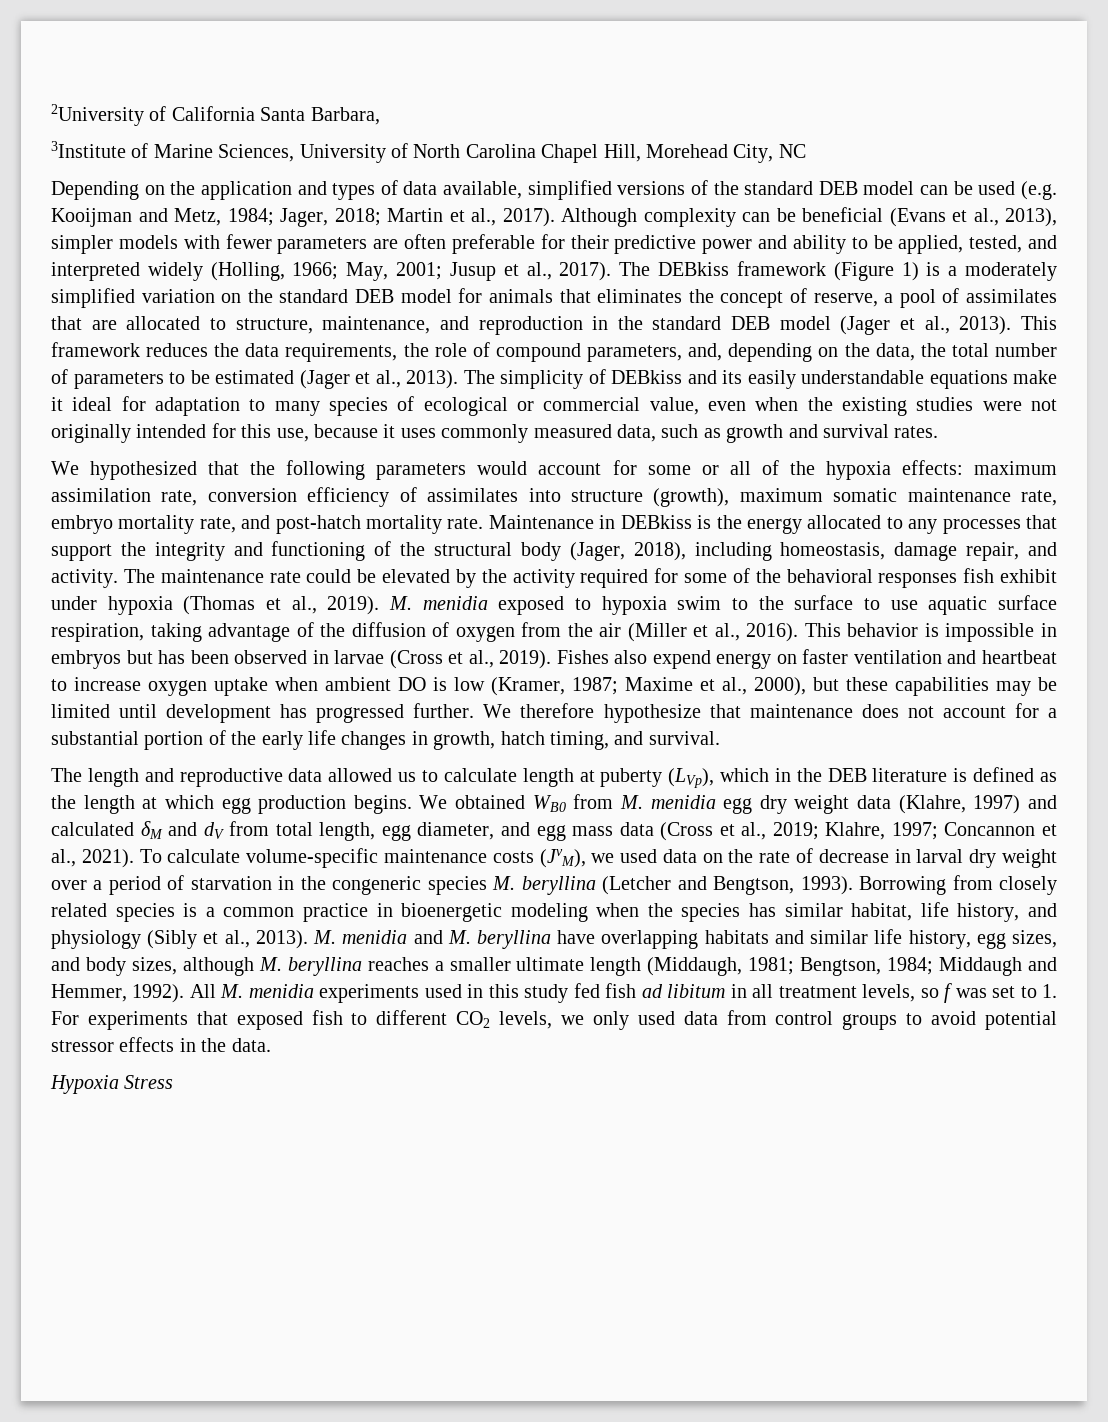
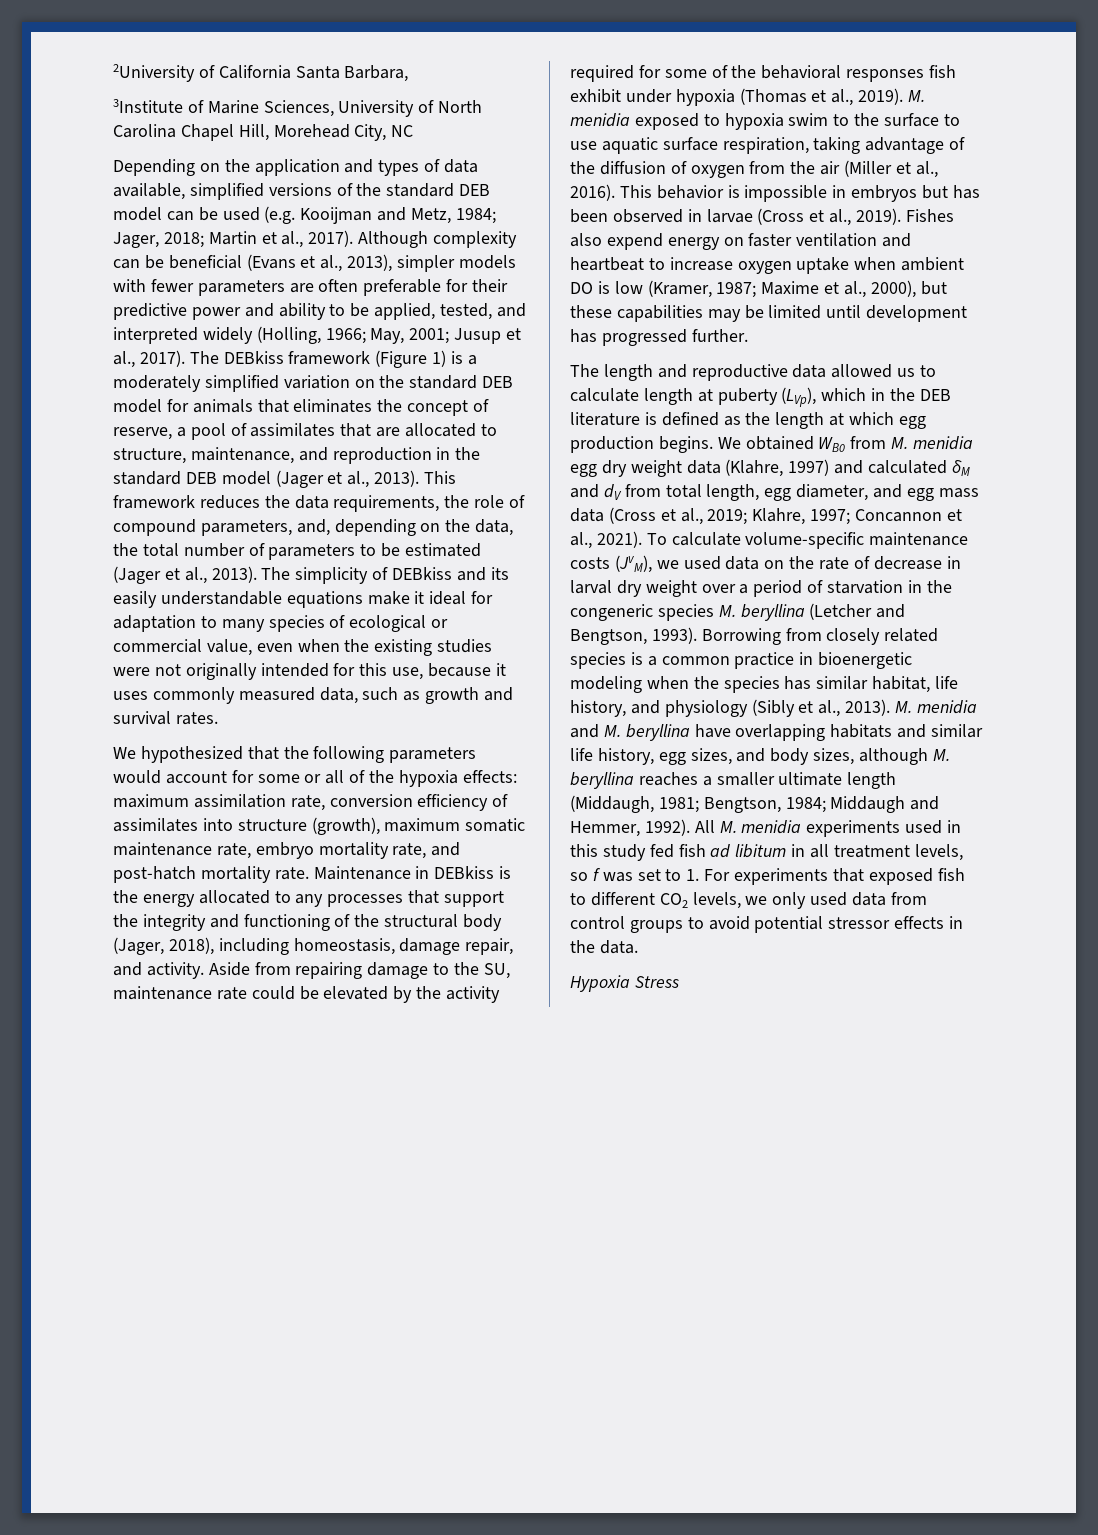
- The maintenance rate could be elevated by the activity required for some of the behavioral responses fish exhibit under hypoxia (Thomas et al., 2019).
+ Aside from repairing damage to the SU, maintenance rate could be elevated by the activity required for some of the behavioral responses fish exhibit under hypoxia (Thomas et al., 2019).
- We therefore hypothesize that maintenance does not account for a substantial portion of the early life changes in growth, hatch timing, and survival.

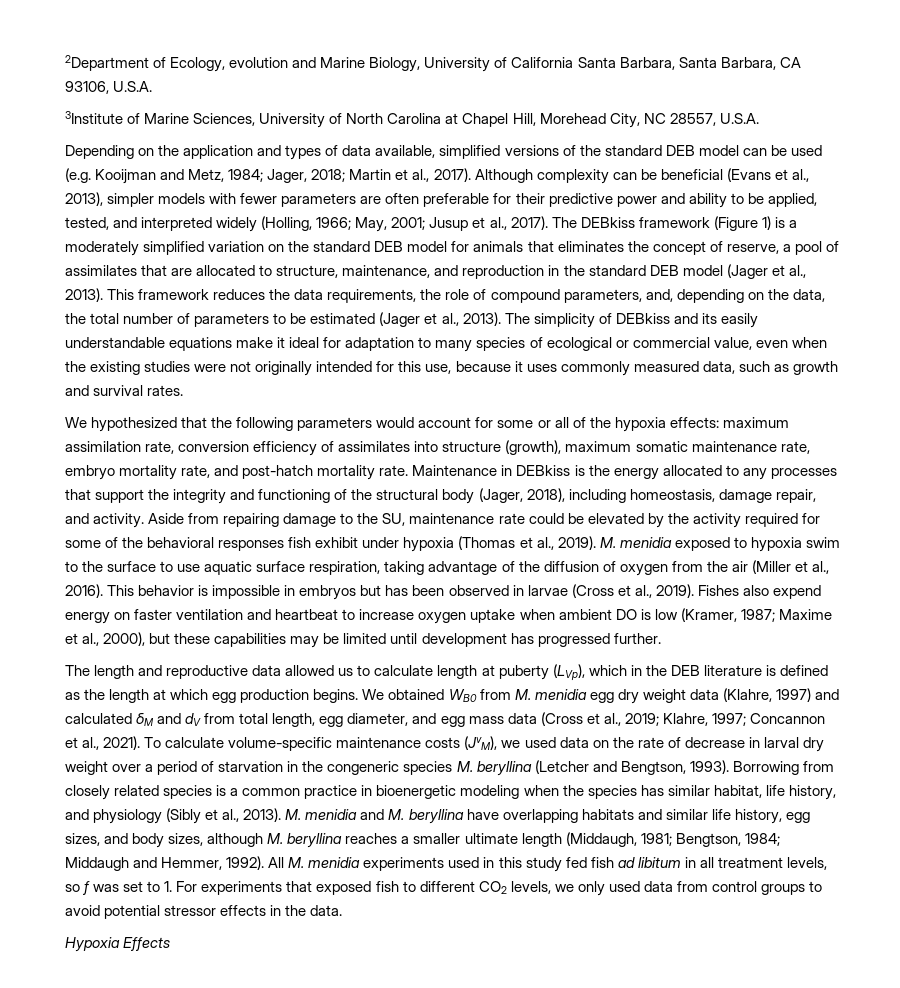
- 2University of California Santa Barbara,
+ 2Department of Ecology, evolution and Marine Biology, University of California Santa Barbara, Santa Barbara, CA 93106, U.S.A.
- 3Institute of Marine Sciences, University of North Carolina Chapel Hill, Morehead City, NC
+ 3Institute of Marine Sciences, University of North Carolina at Chapel Hill, Morehead City, NC 28557, U.S.A.
- Hypoxia Stress
+ Hypoxia Effects

